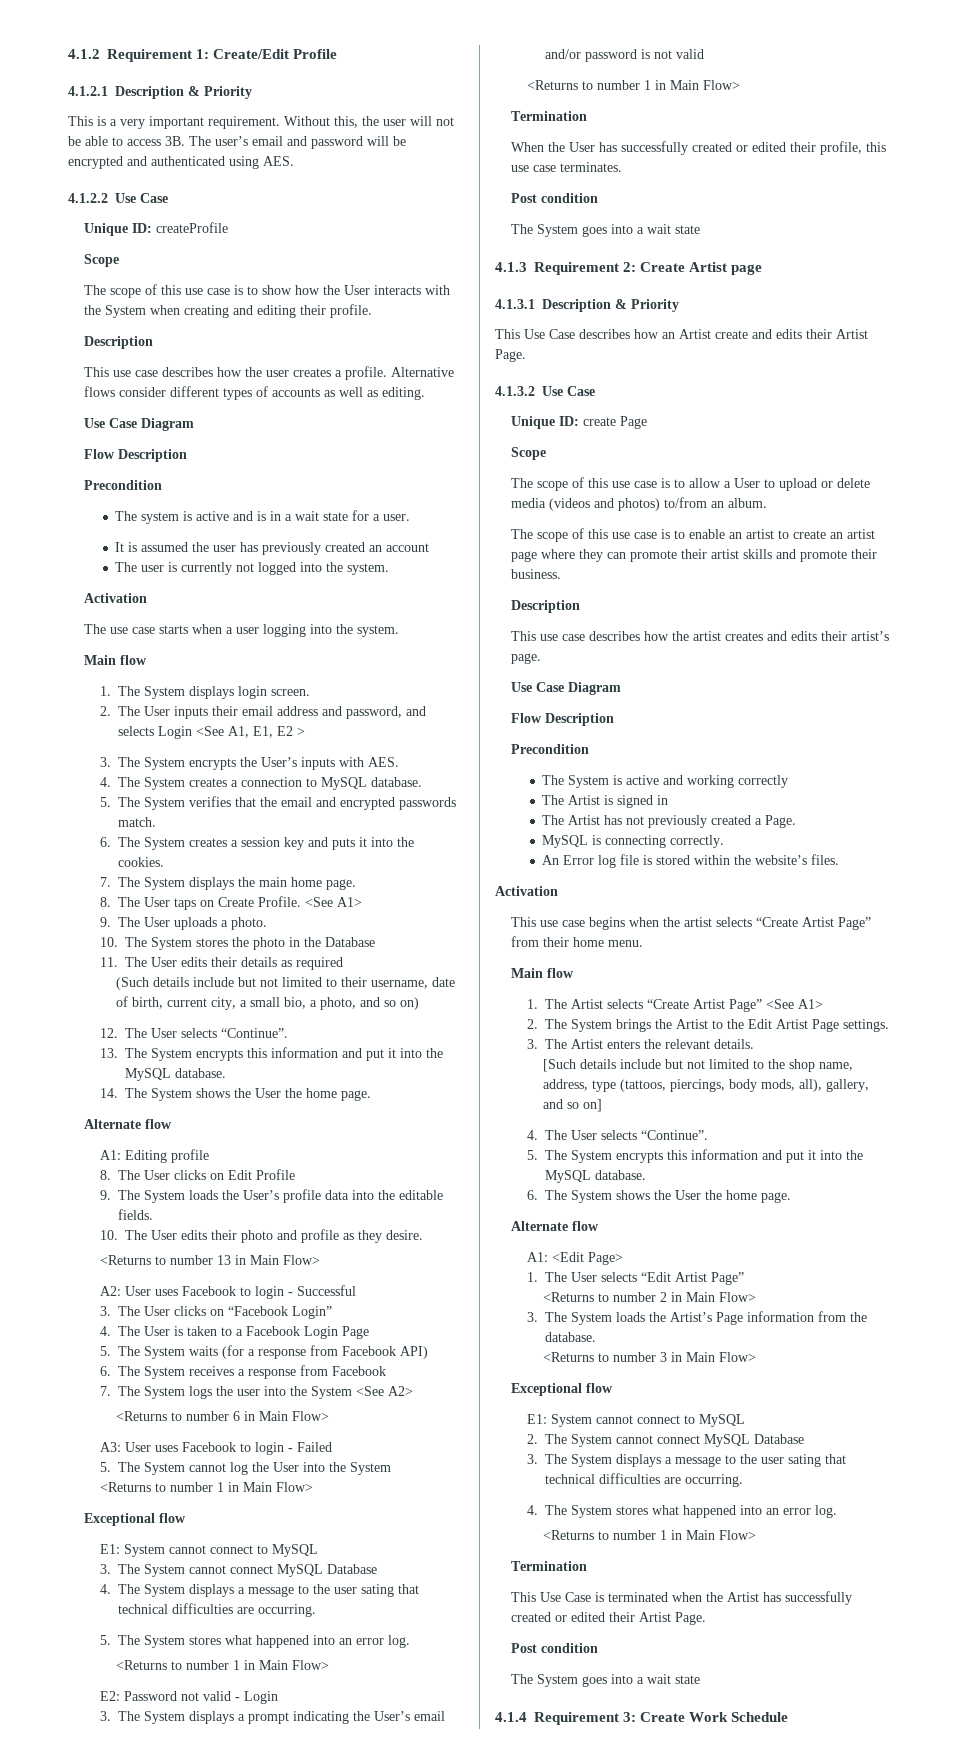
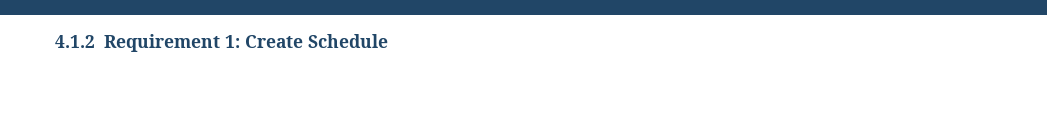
- 4.1.2 Requirement 1: Create/Edit Profile
- 4.1.2.1 Description & Priority
- This is a very important requirement. Without this, the user will not be able to access 3B. The user’s email and password will be encrypted and authenticated using AES.
- 4.1.2.2 Use Case
- Unique ID: createProfile
- Scope
- The scope of this use case is to show how the User interacts with the System when creating and editing their profile.
- Description
- This use case describes how the user creates a profile. Alternative flows consider different types of accounts as well as editing.
- Use Case Diagram
- Flow Description
- Precondition
- The system is active and is in a wait state for a user.
- It is assumed the user has previously created an account
- The user is currently not logged into the system.
- Activation
- The use case starts when a user logging into the system.
- Main flow
- 1. The System displays login screen.
- 2. The User inputs their email address and password, and selects Login <See A1, E1, E2 >
- 3. The System encrypts the User’s inputs with AES.
- 4. The System creates a connection to MySQL database.
- 5. The System verifies that the email and encrypted passwords match.
- 6. The System creates a session key and puts it into the cookies.
- 7. The System displays the main home page.
- 8. The User taps on Create Profile. <See A1>
- 9. The User uploads a photo.
- 10. The System stores the photo in the Database
- 11. The User edits their details as required
- (Such details include but not limited to their username, date of birth, current city, a small bio, a photo, and so on)
- 12. The User selects “Continue”.
- 13. The System encrypts this information and put it into the MySQL database.
- 14. The System shows the User the home page.
- Alternate flow
- A1: Editing profile
- 8. The User clicks on Edit Profile
- 9. The System loads the User’s profile data into the editable fields.
- 10. The User edits their photo and profile as they desire.
- <Returns to number 13 in Main Flow>
- A2: User uses Facebook to login - Successful
- 3. The User clicks on “Facebook Login”
- 4. The User is taken to a Facebook Login Page
- 5. The System waits (for a response from Facebook API)
- 6. The System receives a response from Facebook
- 7. The System logs the user into the System <See A2>
- <Returns to number 6 in Main Flow>
- A3: User uses Facebook to login - Failed
- 5. The System cannot log the User into the System
- <Returns to number 1 in Main Flow>
- Exceptional flow
- E1: System cannot connect to MySQL
- 3. The System cannot connect MySQL Database
- 4. The System displays a message to the user sating that technical difficulties are occurring.
- 5. The System stores what happened into an error log.
- <Returns to number 1 in Main Flow>
- E2: Password not valid - Login
- 3. The System displays a prompt indicating the User’s email and/or password is not valid
- <Returns to number 1 in Main Flow>
- Termination
- When the User has successfully created or edited their profile, this use case terminates.
- Post condition
- The System goes into a wait state
- 4.1.3 Requirement 2: Create Artist page
- 4.1.3.1 Description & Priority
- This Use Case describes how an Artist create and edits their Artist Page.
- 4.1.3.2 Use Case
- Unique ID: create Page
- Scope
- The scope of this use case is to allow a User to upload or delete media (videos and photos) to/from an album.
- The scope of this use case is to enable an artist to create an artist page where they can promote their artist skills and promote their business.
- Description
- This use case describes how the artist creates and edits their artist’s page.
- Use Case Diagram
- Flow Description
- Precondition
- The System is active and working correctly
- The Artist is signed in
- The Artist has not previously created a Page.
- MySQL is connecting correctly.
- An Error log file is stored within the website’s files.
- Activation
- This use case begins when the artist selects “Create Artist Page” from their home menu.
- Main flow
- 1. The Artist selects “Create Artist Page” <See A1>
- 2. The System brings the Artist to the Edit Artist Page settings.
- 3. The Artist enters the relevant details.
- [Such details include but not limited to the shop name, address, type (tattoos, piercings, body mods, all), gallery, and so on]
- 4. The User selects “Continue”.
- 5. The System encrypts this information and put it into the MySQL database.
- 6. The System shows the User the home page.
- Alternate flow
- A1: <Edit Page>
- 1. The User selects “Edit Artist Page”
- <Returns to number 2 in Main Flow>
- 3. The System loads the Artist’s Page information from the database.
- <Returns to number 3 in Main Flow>
- Exceptional flow
- E1: System cannot connect to MySQL
- 2. The System cannot connect MySQL Database
- 3. The System displays a message to the user sating that technical difficulties are occurring.
- 4. The System stores what happened into an error log.
- <Returns to number 1 in Main Flow>
- Termination
- This Use Case is terminated when the Artist has successfully created or edited their Artist Page.
- Post condition
- The System goes into a wait state
- 4.1.4 Requirement 3: Create Work Schedule
+ 4.1.2 Requirement 1: Create Schedule

